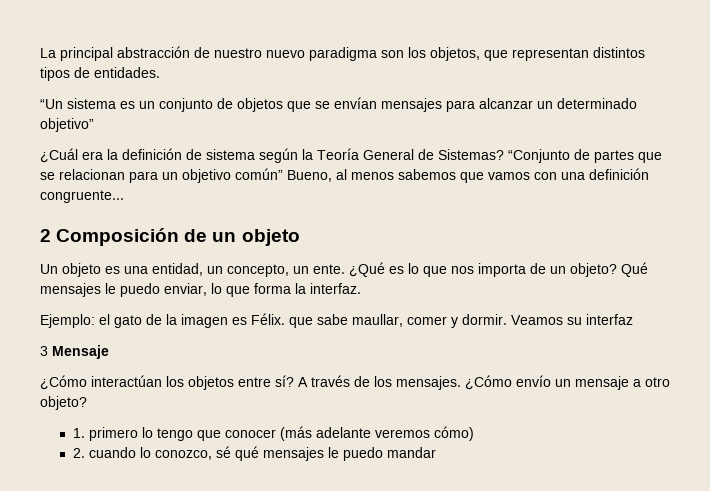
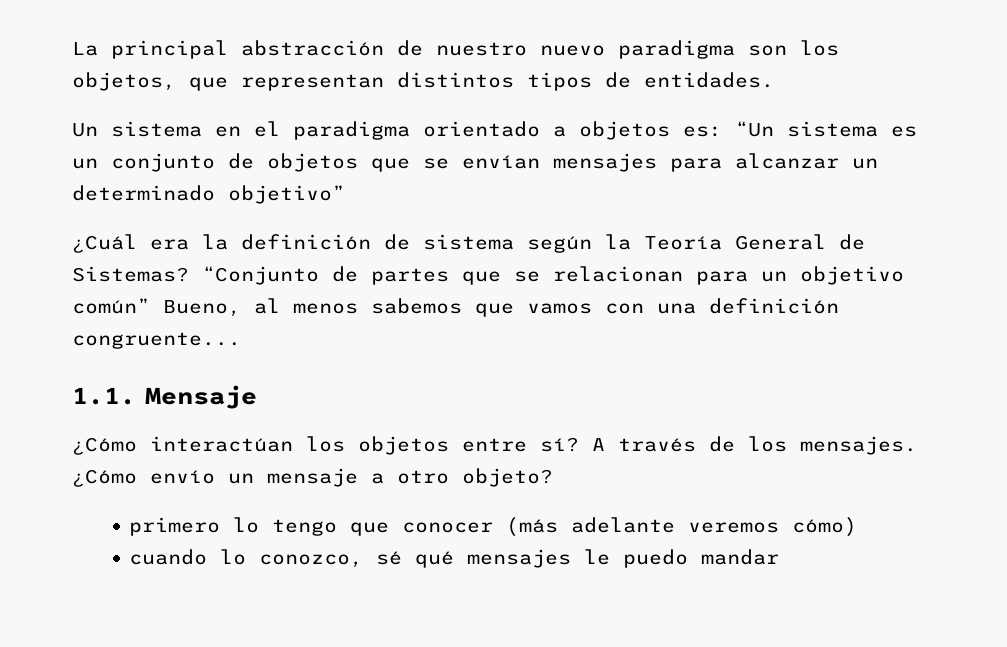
- “Un sistema es un conjunto de objetos que se envían mensajes para alcanzar un determinado objetivo”
+ Un sistema en el paradigma orientado a objetos es: “Un sistema es un conjunto de objetos que se envían mensajes para alcanzar un determinado objetivo”
- 2 Composición de un objeto
- Un objeto es una entidad, un concepto, un ente. ¿Qué es lo que nos importa de un objeto? Qué mensajes le puedo enviar, lo que forma la interfaz.
- Ejemplo: el gato de la imagen es Félix. que sabe maullar, comer y dormir. Veamos su interfaz
- 3 Mensaje
+ 1.1. Mensaje
- 1. primero lo tengo que conocer (más adelante veremos cómo)
+ primero lo tengo que conocer (más adelante veremos cómo)
- 2. cuando lo conozco, sé qué mensajes le puedo mandar
+ cuando lo conozco, sé qué mensajes le puedo mandar

